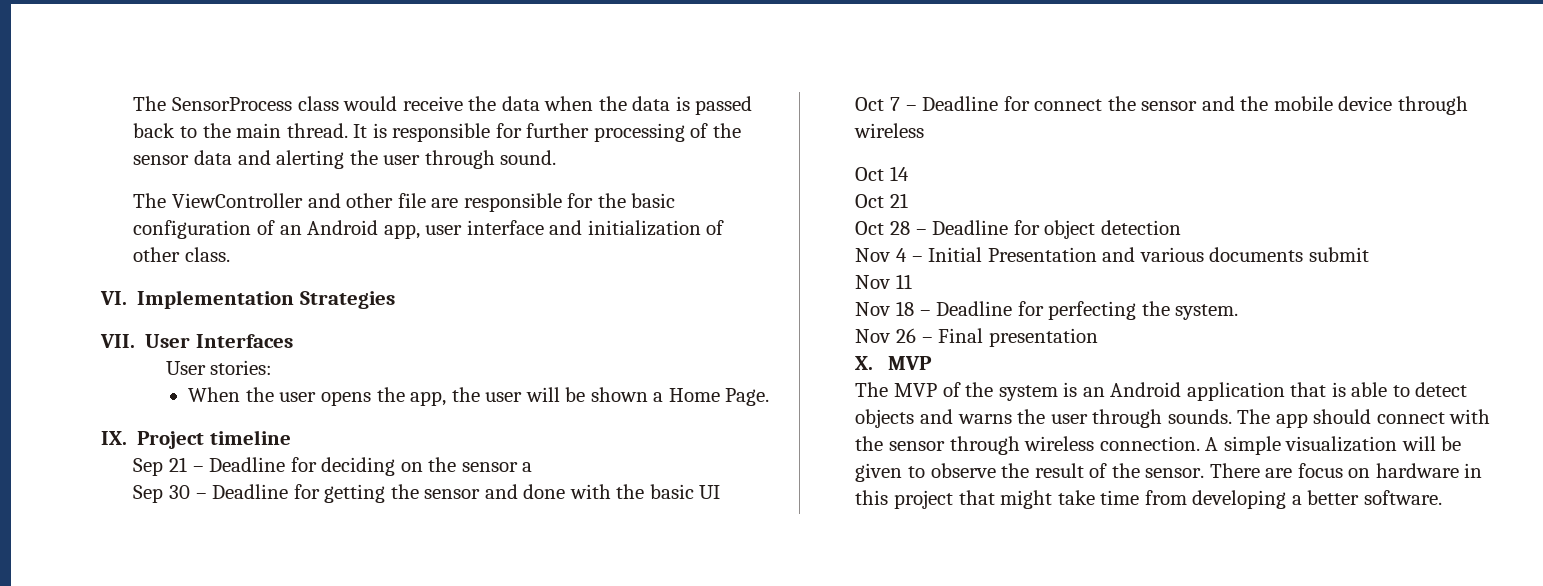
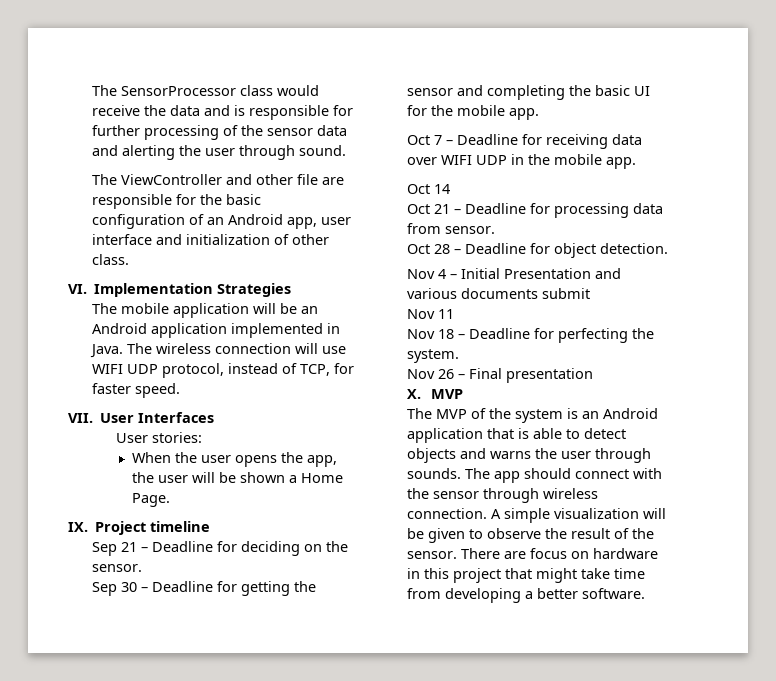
- The SensorProcess class would receive the data when the data is passed back to the main thread. It is responsible for further processing of the sensor data and alerting the user through sound.
+ The SensorProcessor class would receive the data and is responsible for further processing of the sensor data and alerting the user through sound.
+ The mobile application will be an Android application implemented in Java. The wireless connection will use WIFI UDP protocol, instead of TCP, for faster speed.
- Sep 21 – Deadline for deciding on the sensor a
+ Sep 21 – Deadline for deciding on the sensor.
- Sep 30 – Deadline for getting the sensor and done with the basic UI
+ Sep 30 – Deadline for getting the sensor and completing the basic UI for the mobile app.
- Oct 7 – Deadline for connect the sensor and the mobile device through wireless
+ Oct 7 – Deadline for receiving data over WIFI UDP in the mobile app.
  Oct 14
- Oct 21
+ Oct 21 – Deadline for processing data from sensor.
- Oct 28 – Deadline for object detection
+ Oct 28 – Deadline for object detection.

